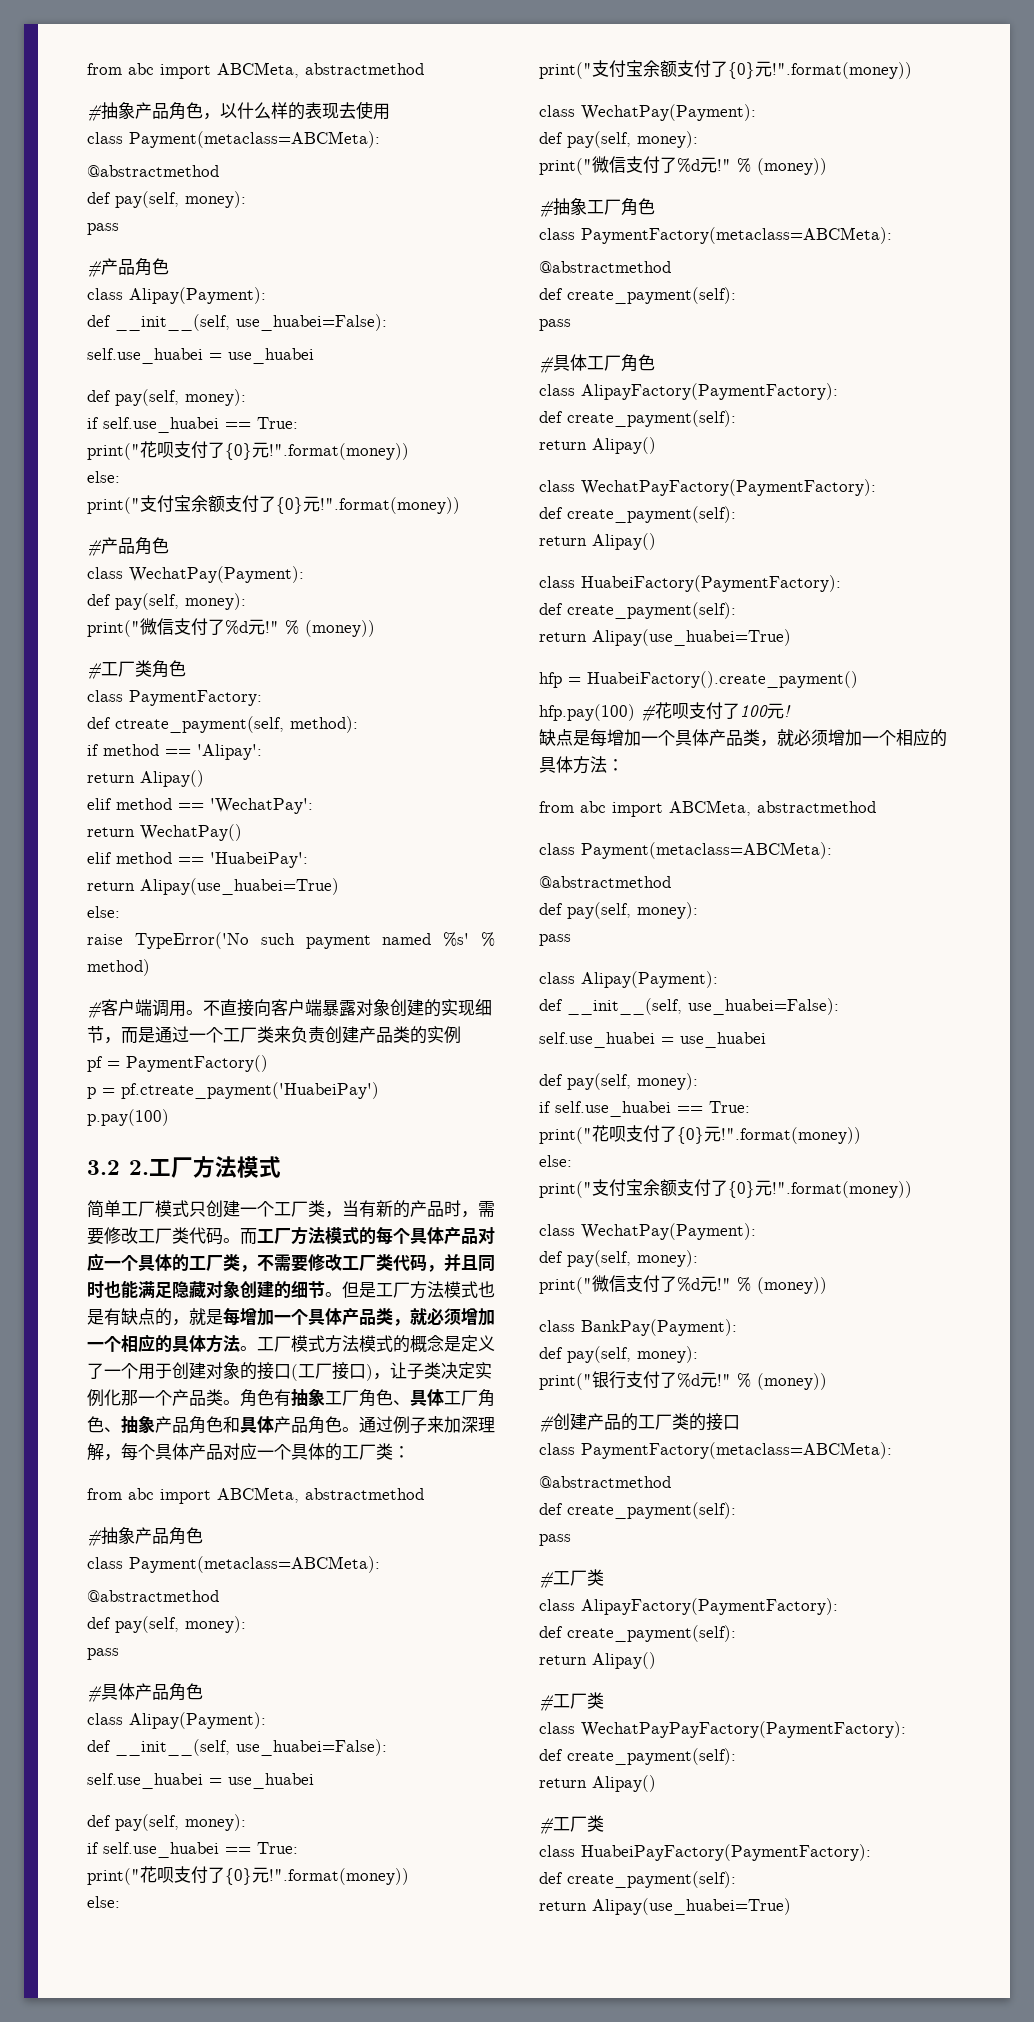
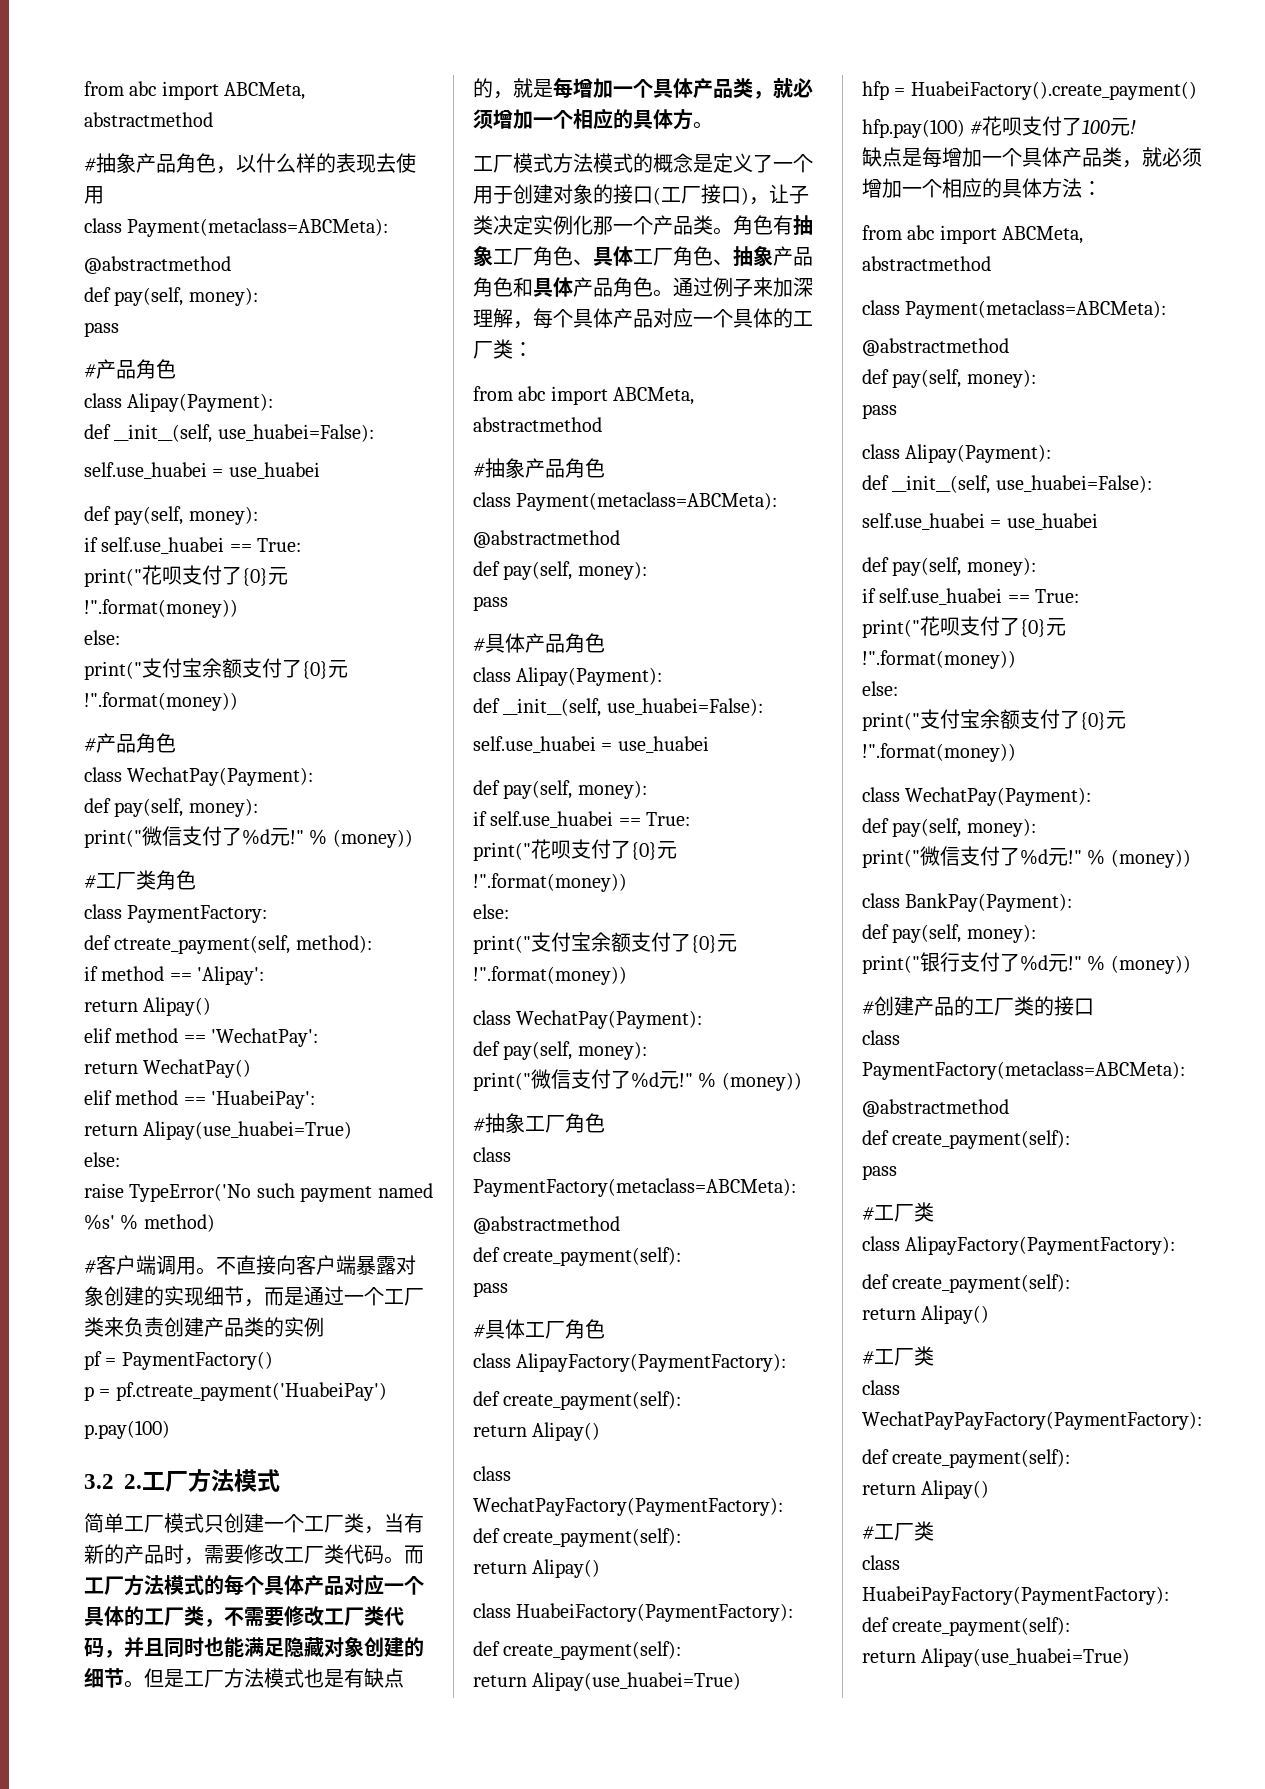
- 但是工厂方法模式也是有缺点的，就是每增加一个具体产品类，就必须增加一个相应的具体方法。工厂模式方法模式的概念是定义了一个用于创建对象的接口(工厂接口)，让子类决定实例化那一个产品类。
+ 但是工厂方法模式也是有缺点的，就是每增加一个具体产品类，就必须增加一个相应的具体方。
+ 工厂模式方法模式的概念是定义了一个用于创建对象的接口(工厂接口)，让子类决定实例化那一个产品类。

